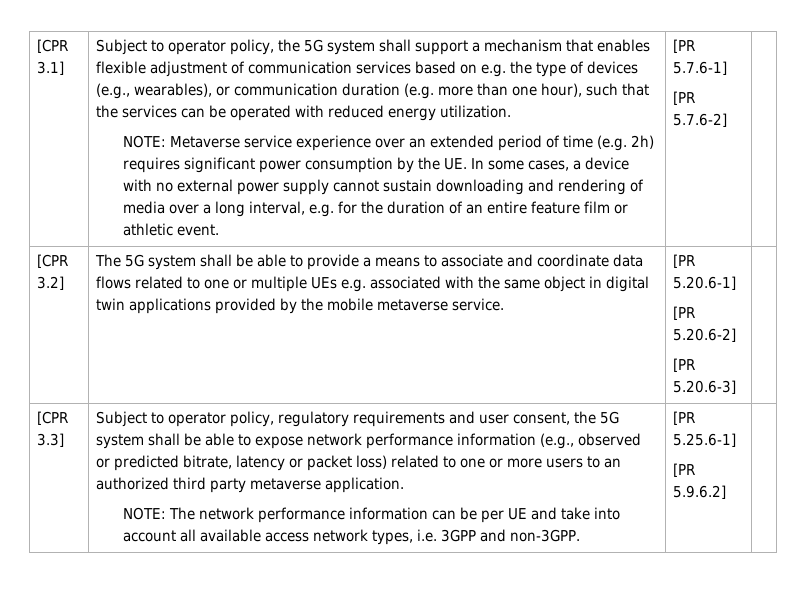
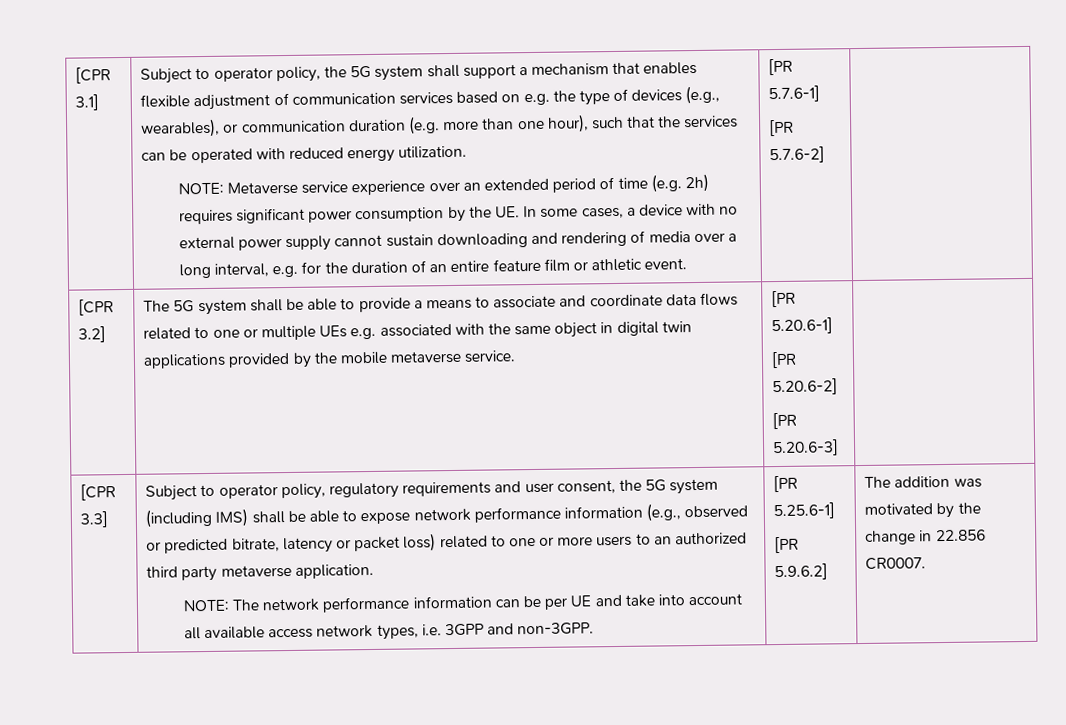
- Subject to operator policy, regulatory requirements and user consent, the 5G system shall be able to expose network performance information (e.g., observed or predicted bitrate, latency or packet loss) related to one or more users to an authorized third party metaverse application.
+ Subject to operator policy, regulatory requirements and user consent, the 5G system (including IMS) shall be able to expose network performance information (e.g., observed or predicted bitrate, latency or packet loss) related to one or more users to an authorized third party metaverse application.
+ The addition was motivated by the change in 22.856 CR0007.

